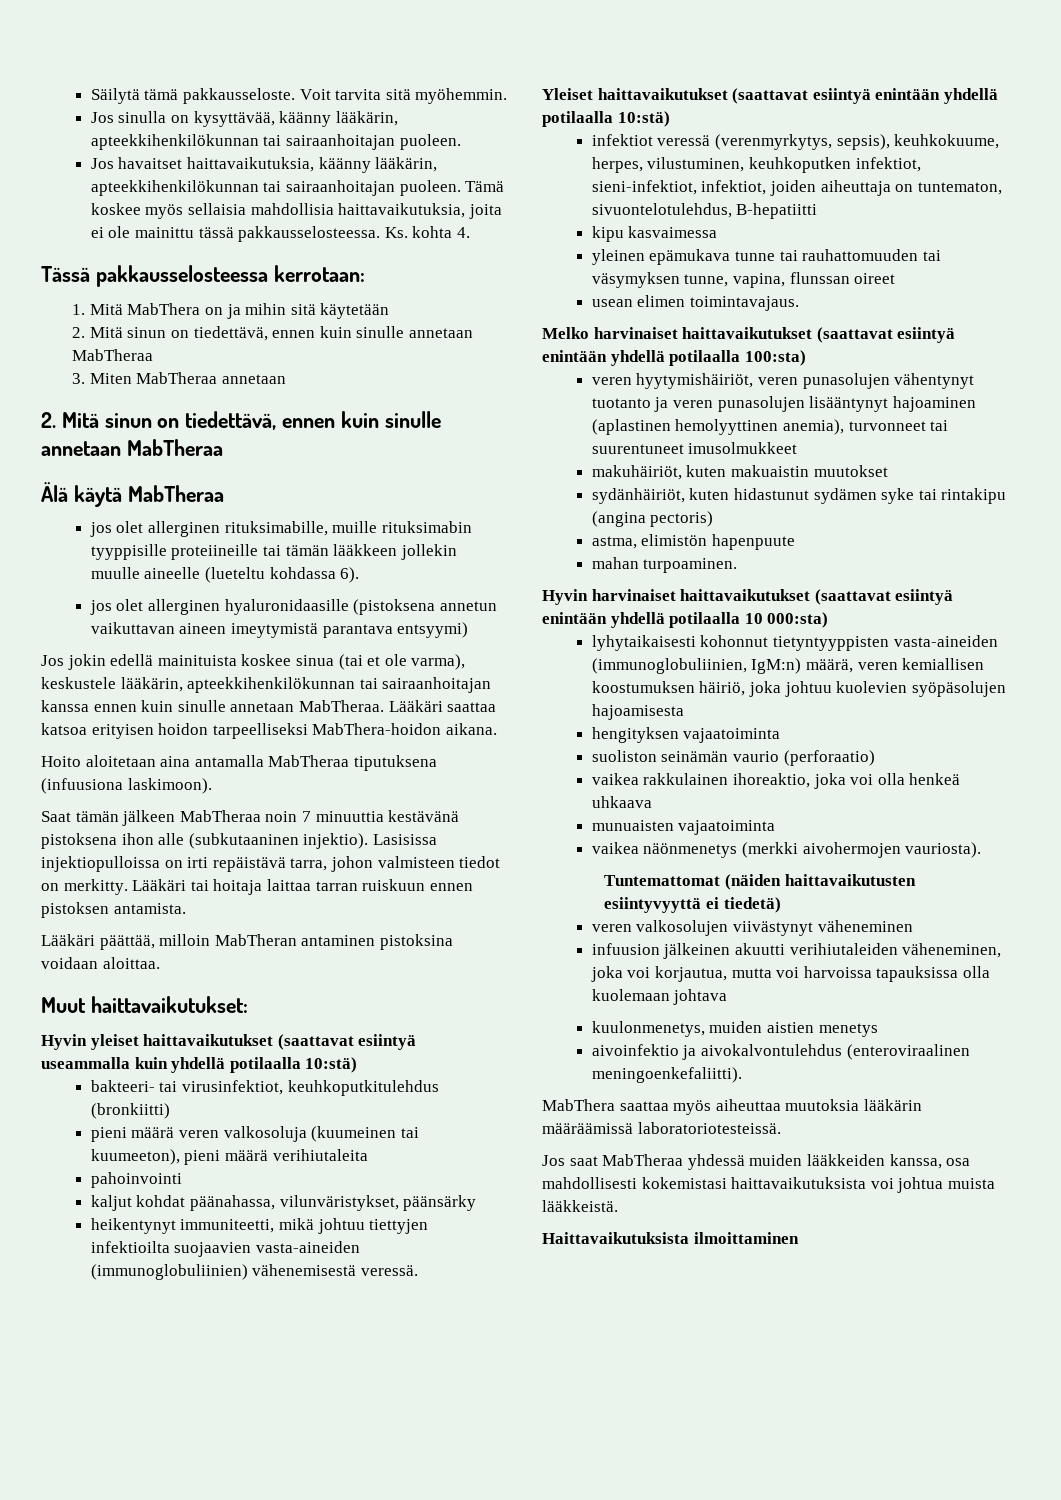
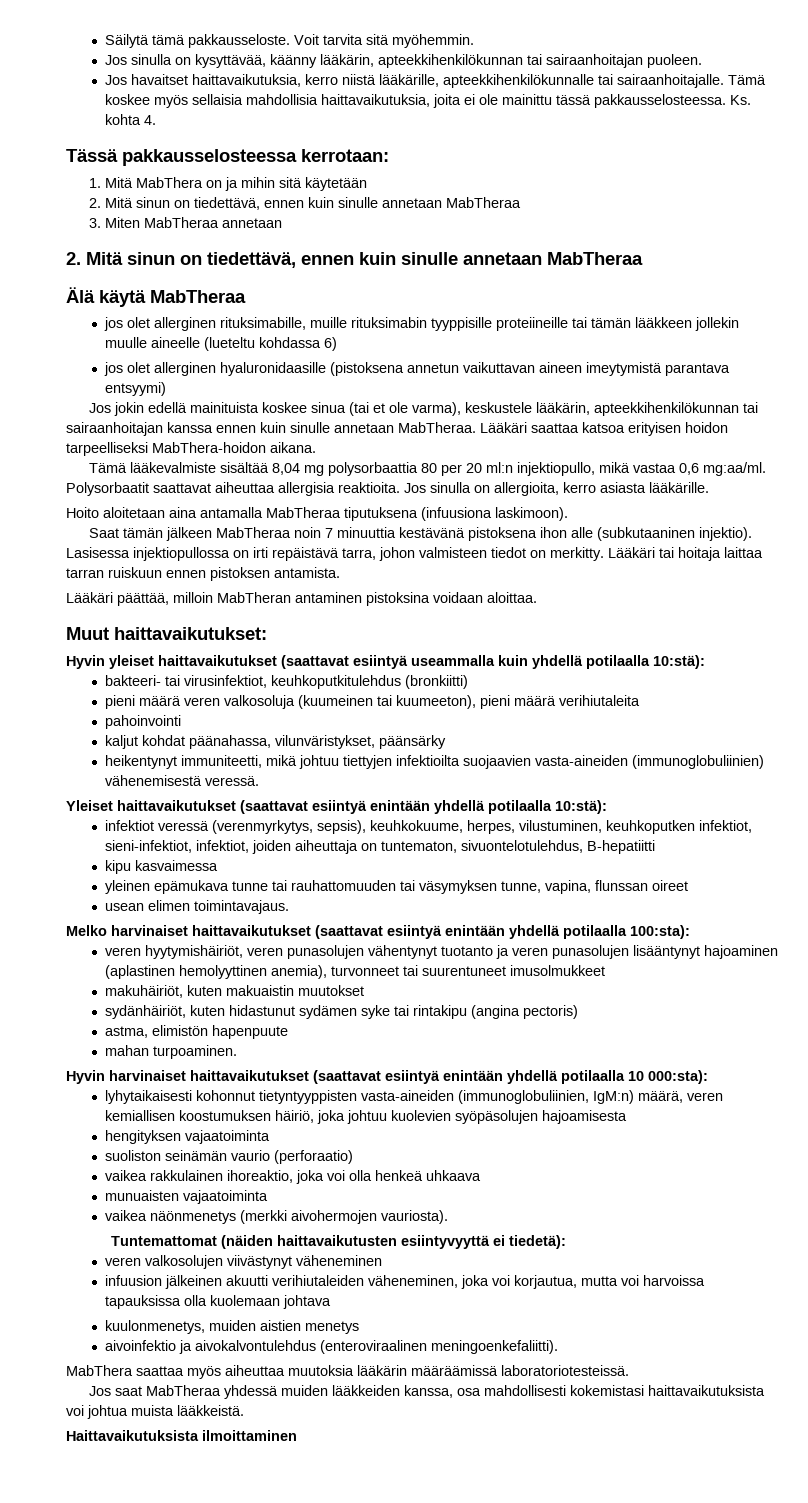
- Jos havaitset haittavaikutuksia, käänny lääkärin, apteekkihenkilökunnan tai sairaanhoitajan puoleen.
+ Jos havaitset haittavaikutuksia, kerro niistä lääkärille, apteekkihenkilökunnalle tai sairaanhoitajalle.
- jos olet allerginen rituksimabille, muille rituksimabin tyyppisille proteiineille tai tämän lääkkeen jollekin muulle aineelle (lueteltu kohdassa 6).
+ jos olet allerginen rituksimabille, muille rituksimabin tyyppisille proteiineille tai tämän lääkkeen jollekin muulle aineelle (lueteltu kohdassa 6)
+ Tämä lääkevalmiste sisältää 8,04 mg polysorbaattia 80 per 20 ml:n injektiopullo, mikä vastaa 0,6 mg:aa/ml. Polysorbaatit saattavat aiheuttaa allergisia reaktioita. Jos sinulla on allergioita, kerro asiasta lääkärille.
- Lasisissa injektiopulloissa on irti repäistävä tarra, johon valmisteen tiedot on merkitty.
+ Lasisessa injektiopullossa on irti repäistävä tarra, johon valmisteen tiedot on merkitty.
- Hyvin yleiset haittavaikutukset (saattavat esiintyä useammalla kuin yhdellä potilaalla 10:stä)
+ Hyvin yleiset haittavaikutukset (saattavat esiintyä useammalla kuin yhdellä potilaalla 10:stä):
- Yleiset haittavaikutukset (saattavat esiintyä enintään yhdellä potilaalla 10:stä)
+ Yleiset haittavaikutukset (saattavat esiintyä enintään yhdellä potilaalla 10:stä):
- Melko harvinaiset haittavaikutukset (saattavat esiintyä enintään yhdellä potilaalla 100:sta)
+ Melko harvinaiset haittavaikutukset (saattavat esiintyä enintään yhdellä potilaalla 100:sta):
- Hyvin harvinaiset haittavaikutukset (saattavat esiintyä enintään yhdellä potilaalla 10 000:sta)
+ Hyvin harvinaiset haittavaikutukset (saattavat esiintyä enintään yhdellä potilaalla 10 000:sta):
- Tuntemattomat (näiden haittavaikutusten esiintyvyyttä ei tiedetä)
+ Tuntemattomat (näiden haittavaikutusten esiintyvyyttä ei tiedetä):

